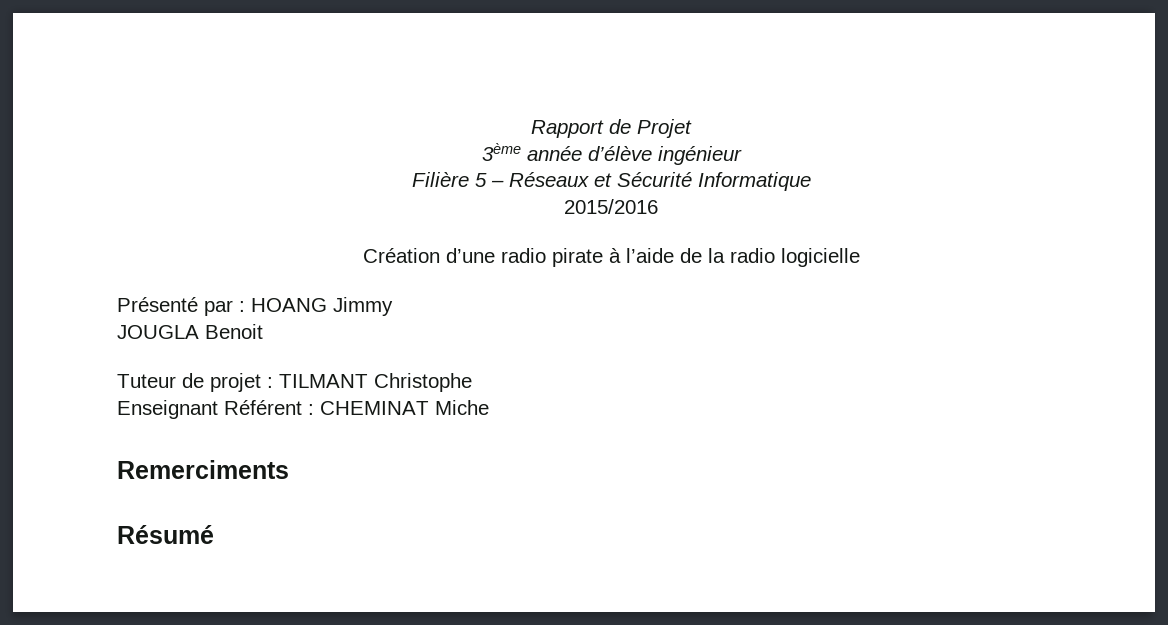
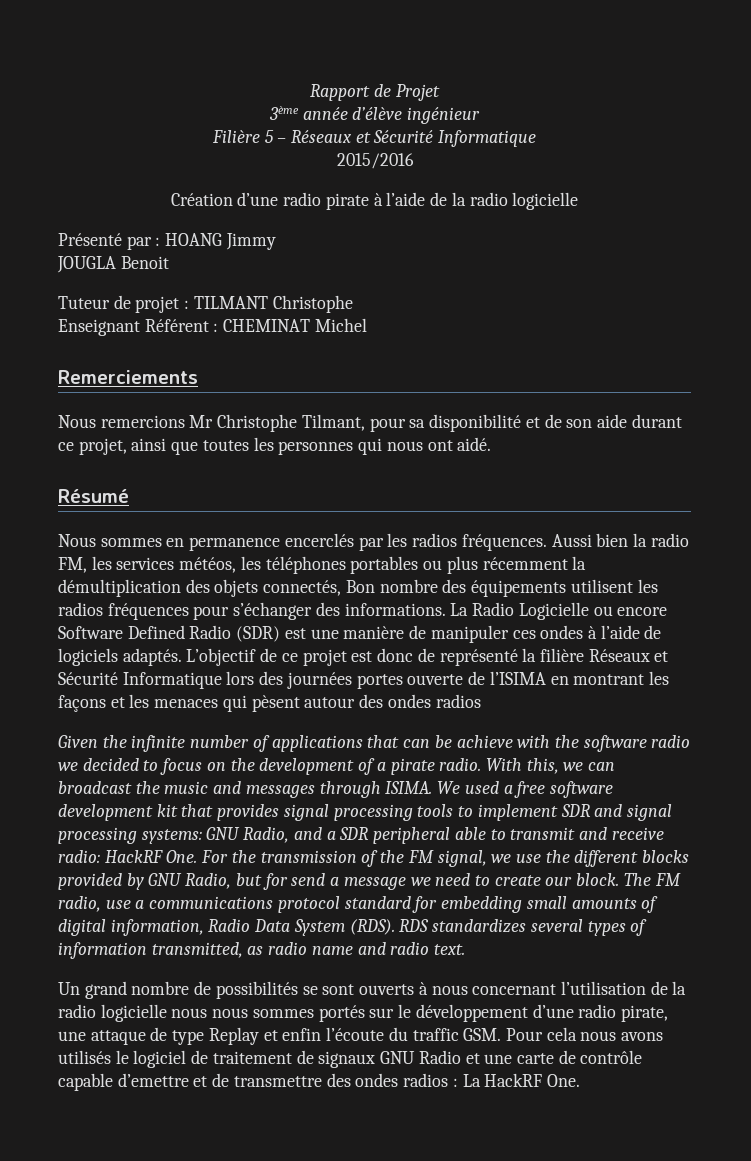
- Enseignant Référent : CHEMINAT Miche
- Remerciments
+ Enseignant Référent : CHEMINAT Michel
+ Remerciements
+ Nous remercions Mr Christophe Tilmant, pour sa disponibilité et de son aide durant ce projet, ainsi que toutes les personnes qui nous ont aidé.
  Résumé
+ Nous sommes en permanence encerclés par les radios fréquences. Aussi bien la radio FM, les services météos, les téléphones portables ou plus récemment la démultiplication des objets connectés, Bon nombre des équipements utilisent les radios fréquences pour s’échanger des informations. La Radio Logicielle ou encore Software Defined Radio (SDR) est une manière de manipuler ces ondes à l’aide de logiciels adaptés. L’objectif de ce projet est donc de représenté la filière Réseaux et Sécurité Informatique lors des journées portes ouverte de l’ISIMA en montrant les façons et les menaces qui pèsent autour des ondes radios
+ Given the infinite number of applications that can be achieve with the software radio we decided to focus on the development of a pirate radio. With this, we can broadcast the music and messages through ISIMA. We used a free software development kit that provides signal processing tools to implement SDR and signal processing systems: GNU Radio, and a SDR peripheral able to transmit and receive radio: HackRF One. For the transmission of the FM signal, we use the different blocks provided by GNU Radio, but for send a message we need to create our block. The FM radio, use a communications protocol standard for embedding small amounts of digital information, Radio Data System (RDS). RDS standardizes several types of information transmitted, as radio name and radio text.
+ Un grand nombre de possibilités se sont ouverts à nous concernant l’utilisation de la radio logicielle nous nous sommes portés sur le développement d’une radio pirate, une attaque de type Replay et enfin l’écoute du traffic GSM. Pour cela nous avons utilisés le logiciel de traitement de signaux GNU Radio et une carte de contrôle capable d’emettre et de transmettre des ondes radios : La HackRF One.

